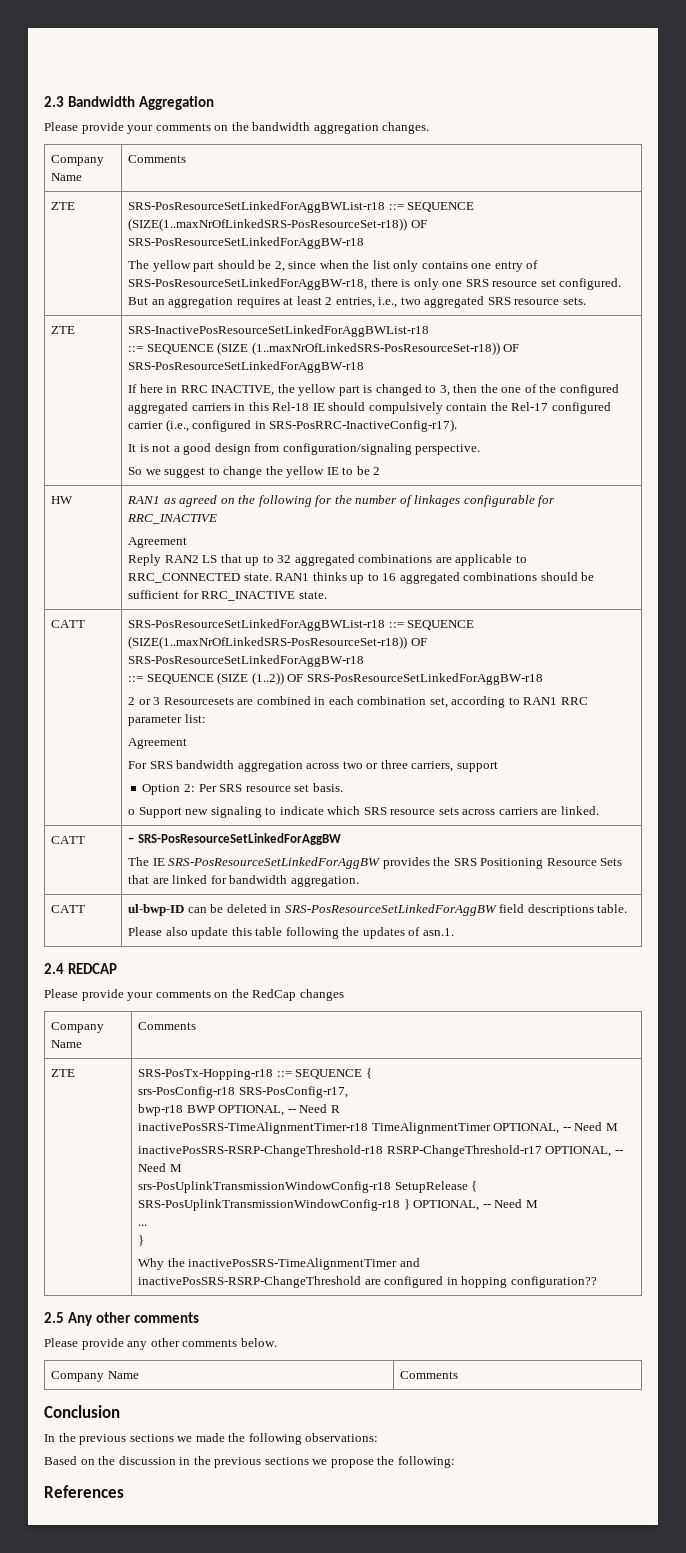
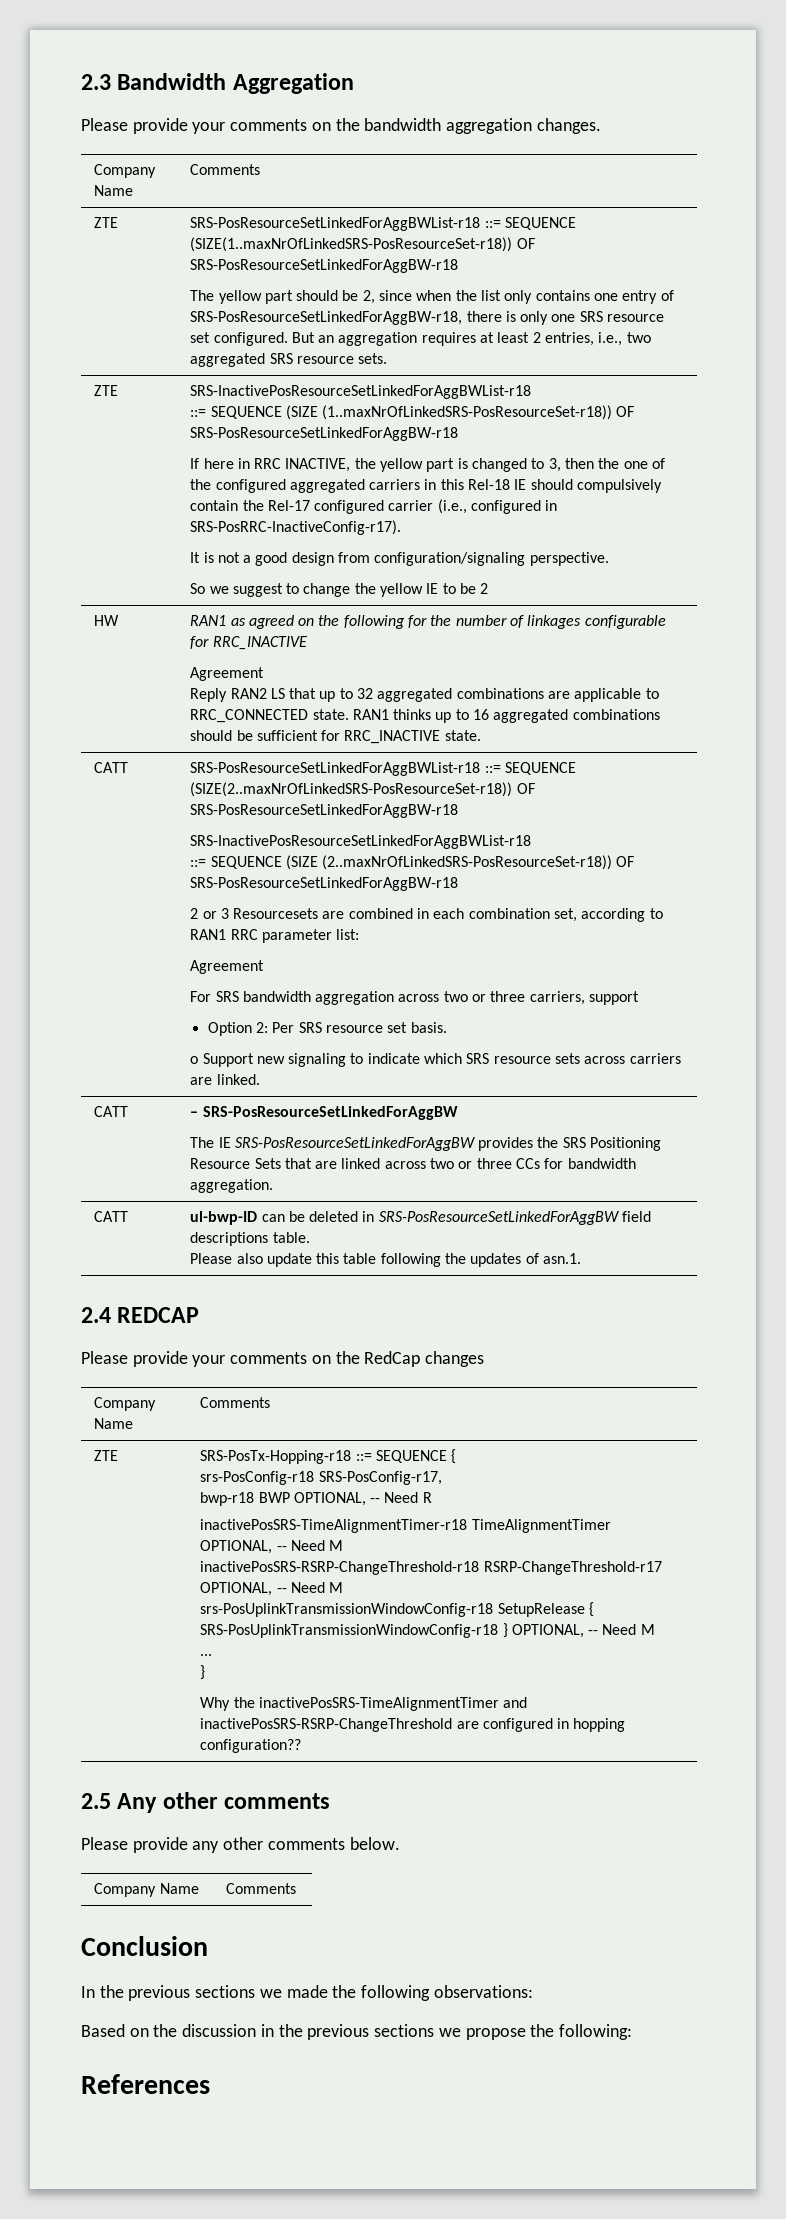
- CATT | SRS-PosResourceSetLinkedForAggBWList-r18 ::= SEQUENCE (SIZE(1..maxNrOfLinkedSRS-PosResourceSet-r18)) OF SRS-PosResourceSetLinkedForAggBW-r18
- ::= SEQUENCE (SIZE (1..2)) OF SRS-PosResourceSetLinkedForAggBW-r18
+ CATT | SRS-PosResourceSetLinkedForAggBWList-r18 ::= SEQUENCE (SIZE(2..maxNrOfLinkedSRS-PosResourceSet-r18)) OF SRS-PosResourceSetLinkedForAggBW-r18
+ SRS-InactivePosResourceSetLinkedForAggBWList-r18
+ ::= SEQUENCE (SIZE (2..maxNrOfLinkedSRS-PosResourceSet-r18)) OF SRS-PosResourceSetLinkedForAggBW-r18
  CATT | – SRS-PosResourceSetLinkedForAggBW
- The IE SRS-PosResourceSetLinkedForAggBW provides the SRS Positioning Resource Sets that are linked for bandwidth aggregation.
+ The IE SRS-PosResourceSetLinkedForAggBW provides the SRS Positioning Resource Sets that are linked across two or three CCs for bandwidth aggregation.

